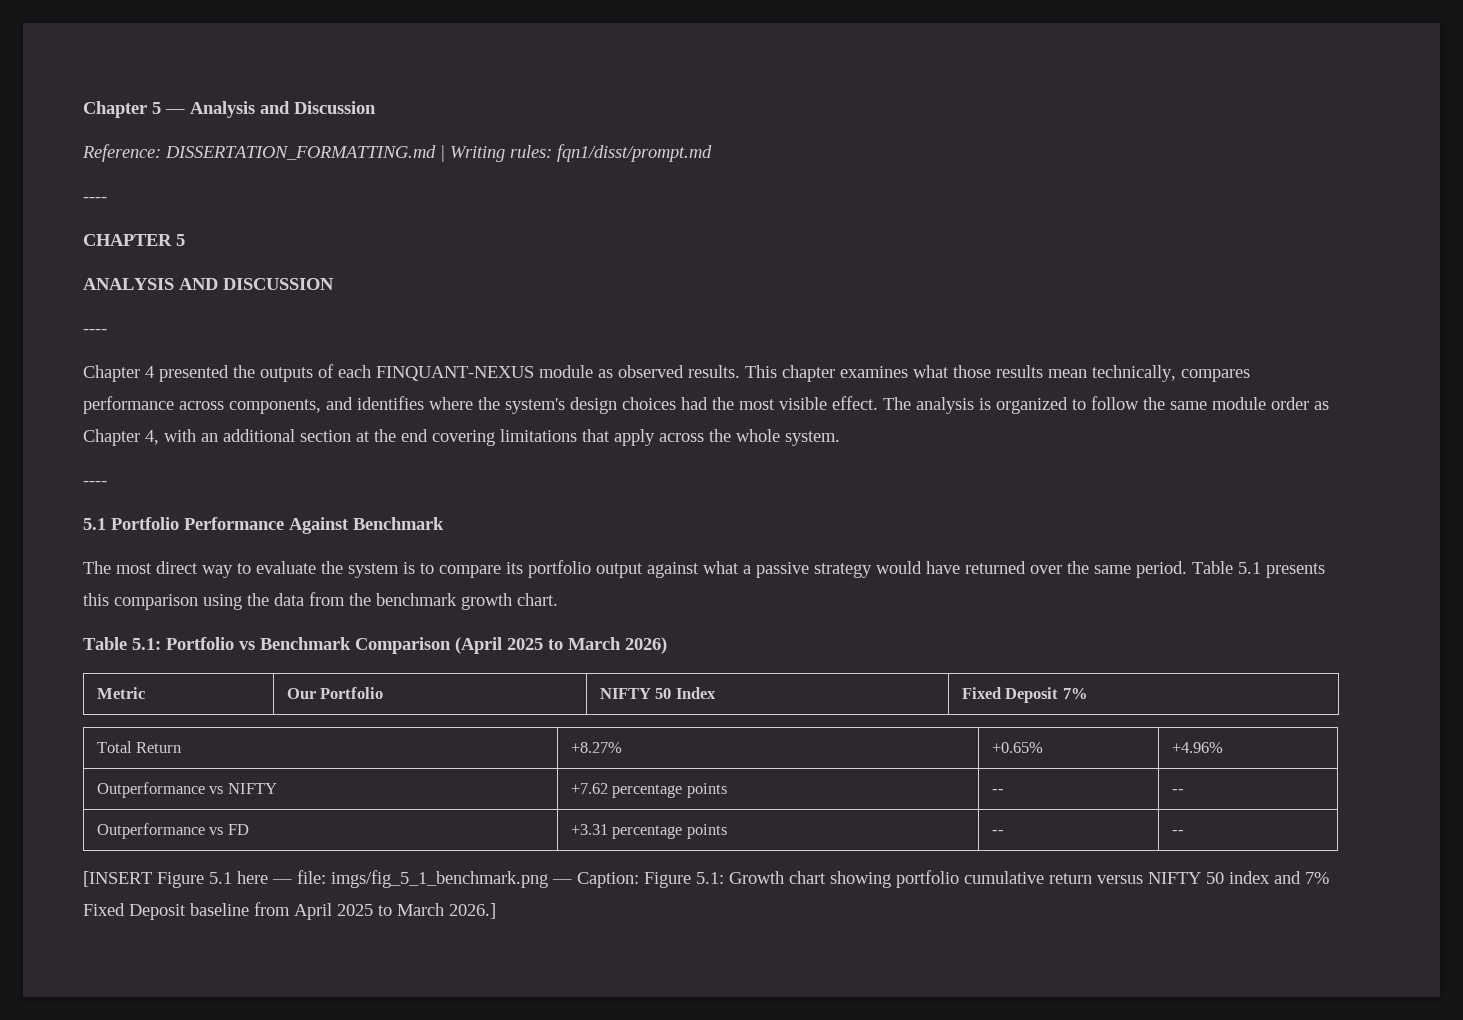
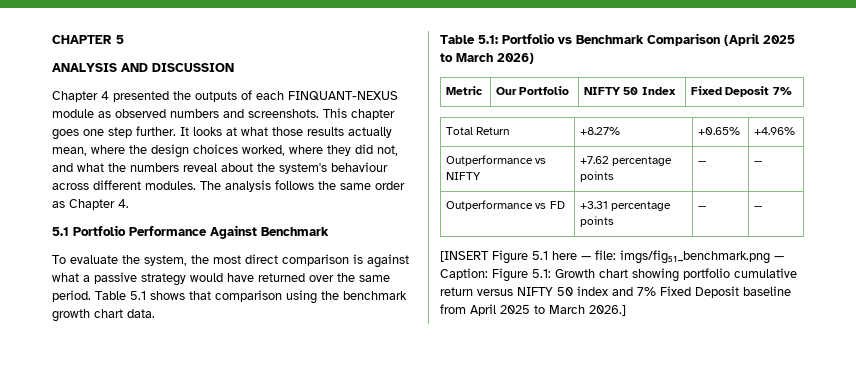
- Chapter 5 — Analysis and Discussion
- Reference: DISSERTATION_FORMATTING.md | Writing rules: fqn1/disst/prompt.md
- ----
  ANALYSIS AND DISCUSSION
- ----
- Chapter 4 presented the outputs of each FINQUANT-NEXUS module as observed results. This chapter examines what those results mean technically, compares performance across components, and identifies where the system's design choices had the most visible effect. The analysis is organized to follow the same module order as Chapter 4, with an additional section at the end covering limitations that apply across the whole system.
- ----
+ Chapter 4 presented the outputs of each FINQUANT-NEXUS module as observed numbers and screenshots. This chapter goes one step further. It looks at what those results actually mean, where the design choices worked, where they did not, and what the numbers reveal about the system's behaviour across different modules. The analysis follows the same order as Chapter 4.
- The most direct way to evaluate the system is to compare its portfolio output against what a passive strategy would have returned over the same period.
+ To evaluate the system, the most direct comparison is against what a passive strategy would have returned over the same period.
- Table 5.1 presents this comparison using the data from the benchmark growth chart.
+ Table 5.1 shows that comparison using the benchmark growth chart data.
- [INSERT Figure 5.1 here — file: imgs/fig_5_1_benchmark.png — Caption: Figure 5.1: Growth chart showing portfolio cumulative return versus NIFTY 50 index and 7% Fixed Deposit baseline from April 2025 to March 2026.]
+ [INSERT Figure 5.1 here — file: imgs/fig₅₁_benchmark.png — Caption: Figure 5.1: Growth chart showing portfolio cumulative return versus NIFTY 50 index and 7% Fixed Deposit baseline from April 2025 to March 2026.]

